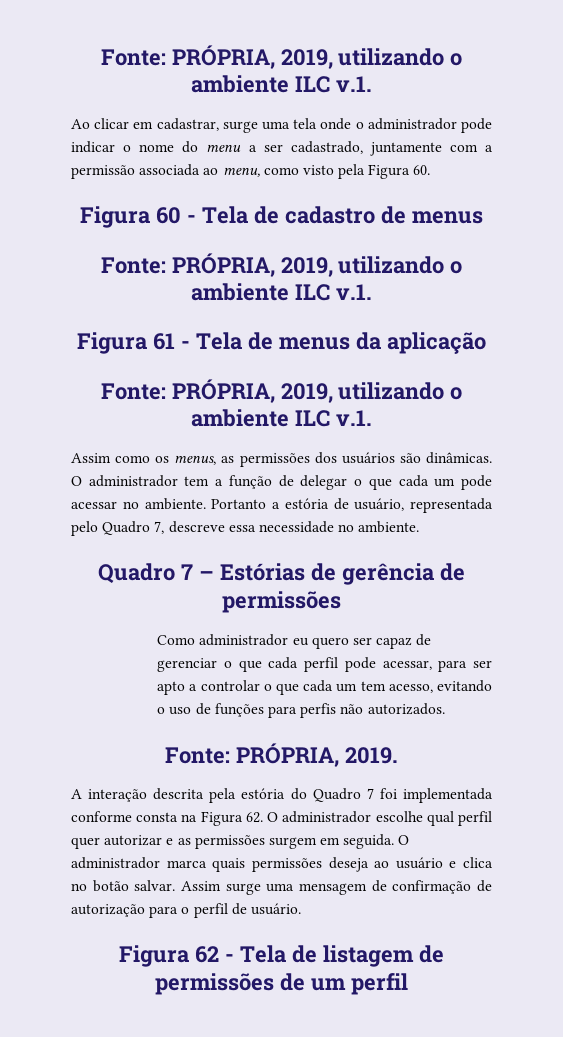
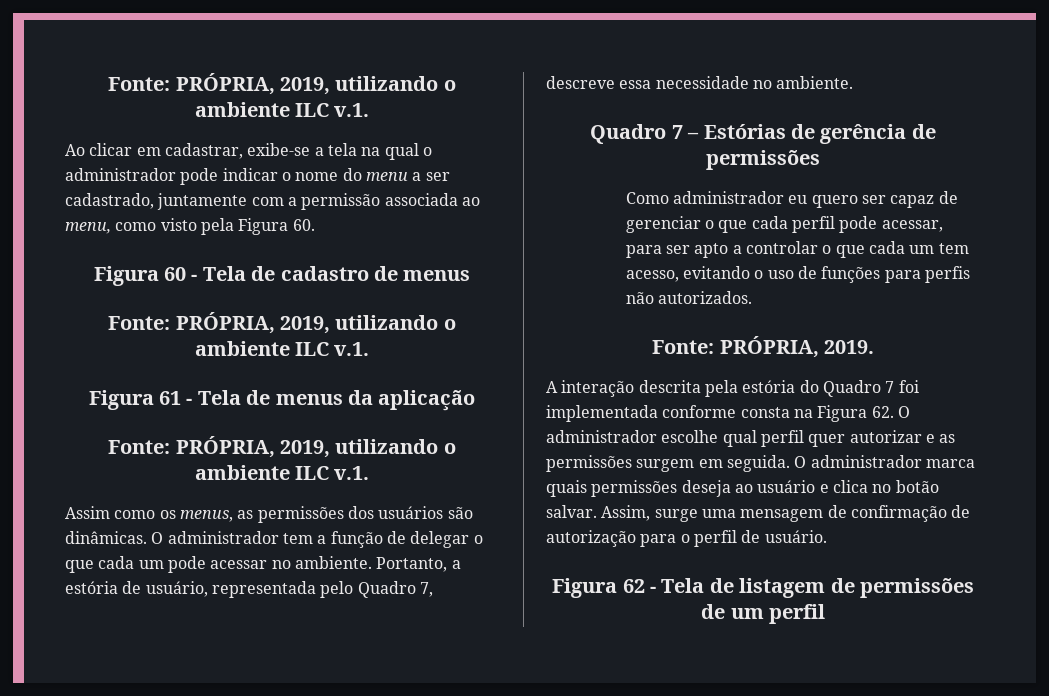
- Ao clicar em cadastrar, surge uma tela onde o administrador pode indicar o nome do menu a ser cadastrado, juntamente com a permissão associada ao menu, como visto pela Figura 60.
+ Ao clicar em cadastrar, exibe-se a tela na qual o administrador pode indicar o nome do menu a ser cadastrado, juntamente com a permissão associada ao menu, como visto pela Figura 60.
- Portanto a estória de usuário, representada pelo Quadro 7, descreve essa necessidade no ambiente.
+ Portanto, a estória de usuário, representada pelo Quadro 7, descreve essa necessidade no ambiente.
- Assim surge uma mensagem de confirmação de autorização para o perfil de usuário.
+ Assim, surge uma mensagem de confirmação de autorização para o perfil de usuário.

